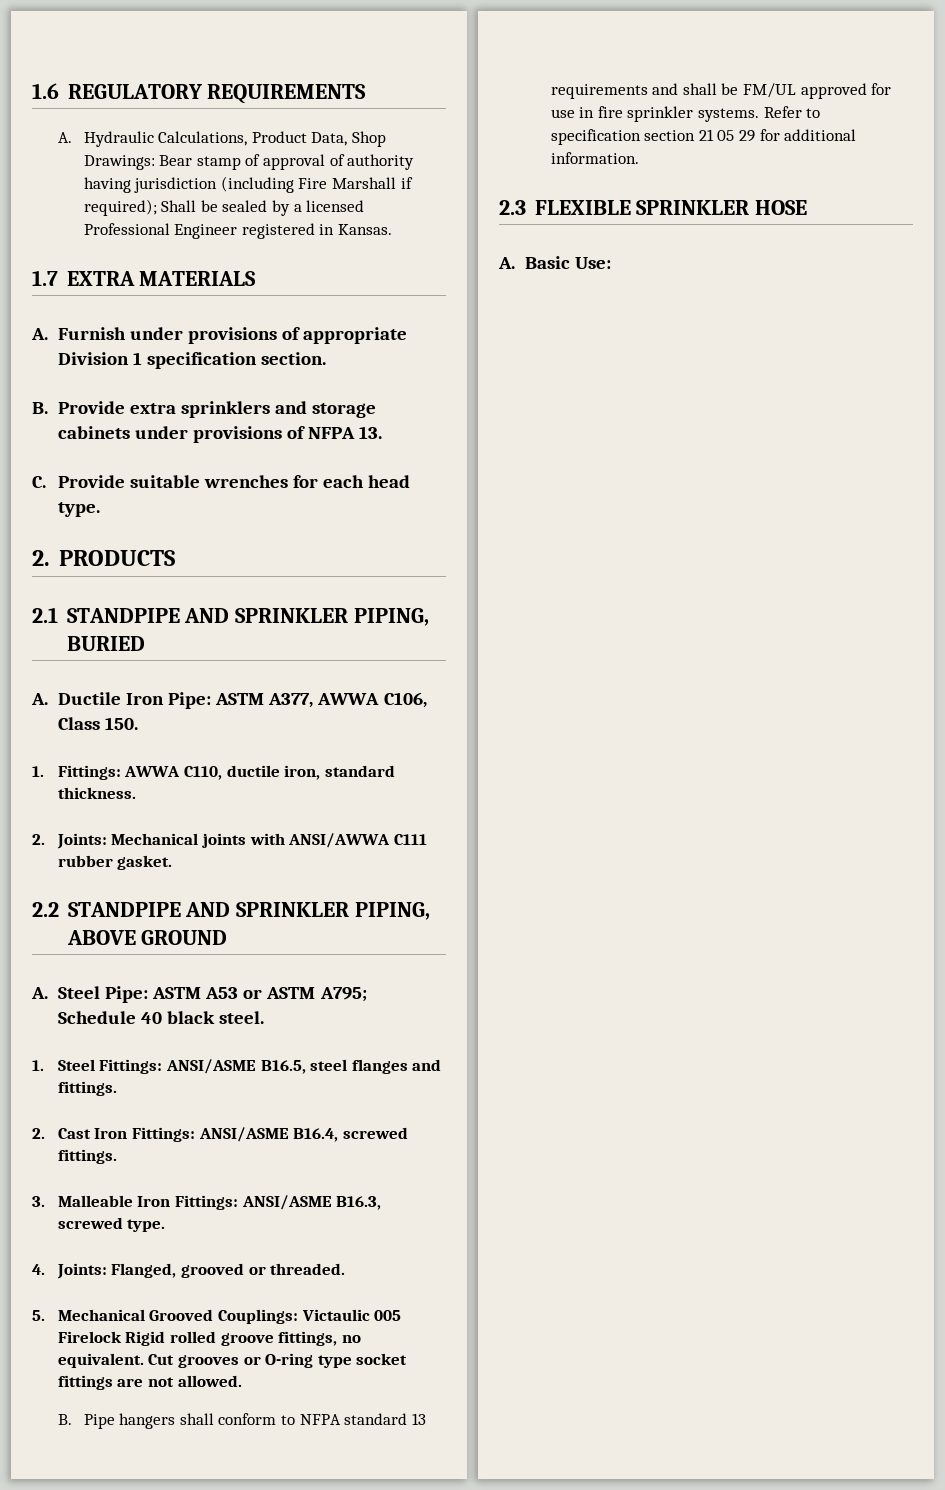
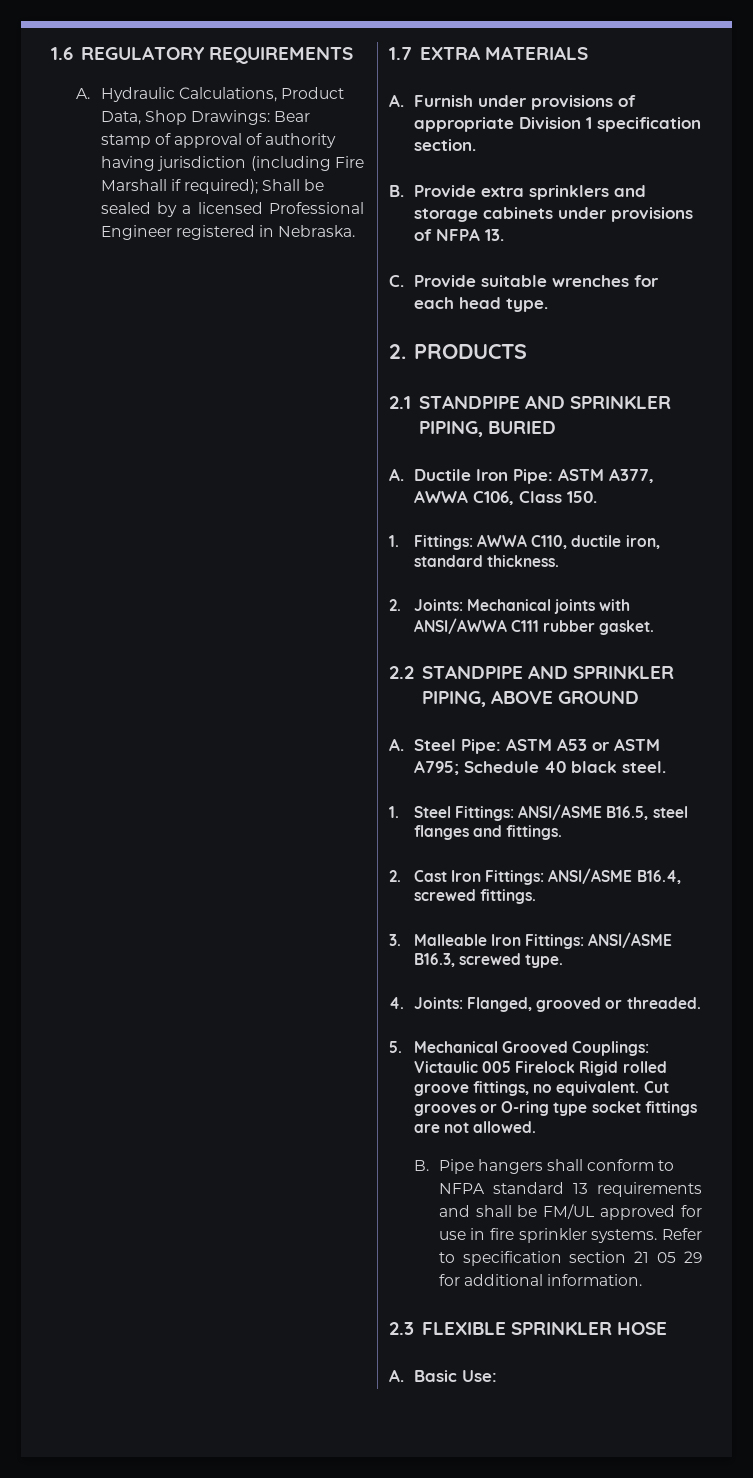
- A. Hydraulic Calculations, Product Data, Shop Drawings: Bear stamp of approval of authority having jurisdiction (including Fire Marshall if required); Shall be sealed by a licensed Professional Engineer registered in Kansas.
+ A. Hydraulic Calculations, Product Data, Shop Drawings: Bear stamp of approval of authority having jurisdiction (including Fire Marshall if required); Shall be sealed by a licensed Professional Engineer registered in Nebraska.

